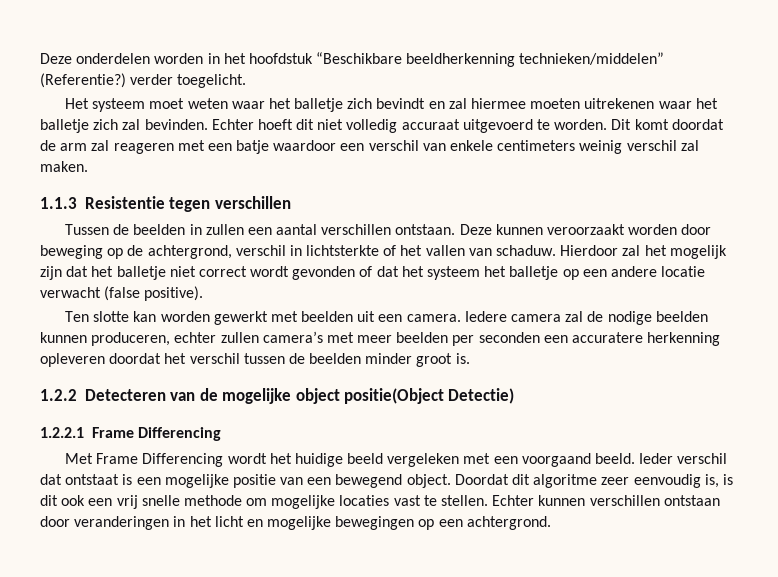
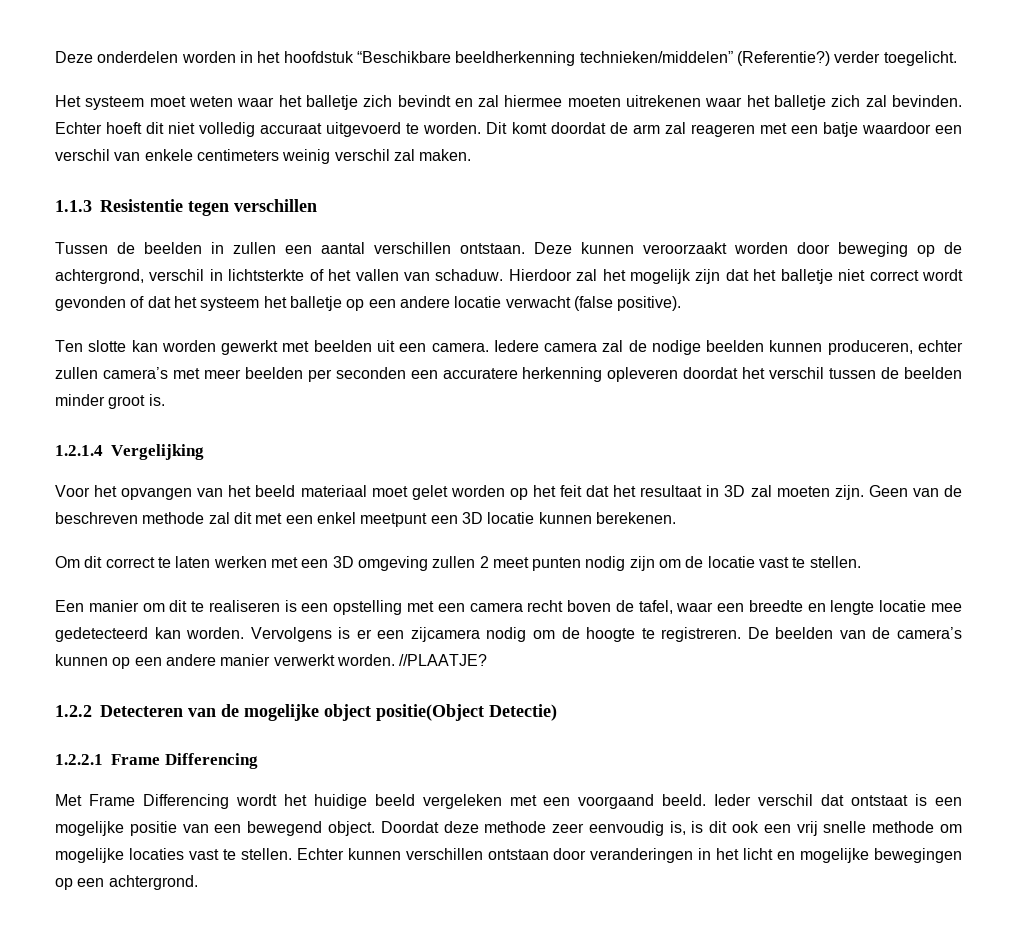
+ 1.2.1.4 Vergelijking
+ Voor het opvangen van het beeld materiaal moet gelet worden op het feit dat het resultaat in 3D zal moeten zijn. Geen van de beschreven methode zal dit met een enkel meetpunt een 3D locatie kunnen berekenen.
+ Om dit correct te laten werken met een 3D omgeving zullen 2 meet punten nodig zijn om de locatie vast te stellen.
+ Een manier om dit te realiseren is een opstelling met een camera recht boven de tafel, waar een breedte en lengte locatie mee gedetecteerd kan worden. Vervolgens is er een zijcamera nodig om de hoogte te registreren. De beelden van de camera’s kunnen op een andere manier verwerkt worden. //PLAATJE?
- Doordat dit algoritme zeer eenvoudig is, is dit ook een vrij snelle methode om mogelijke locaties vast te stellen.
+ Doordat deze methode zeer eenvoudig is, is dit ook een vrij snelle methode om mogelijke locaties vast te stellen.

